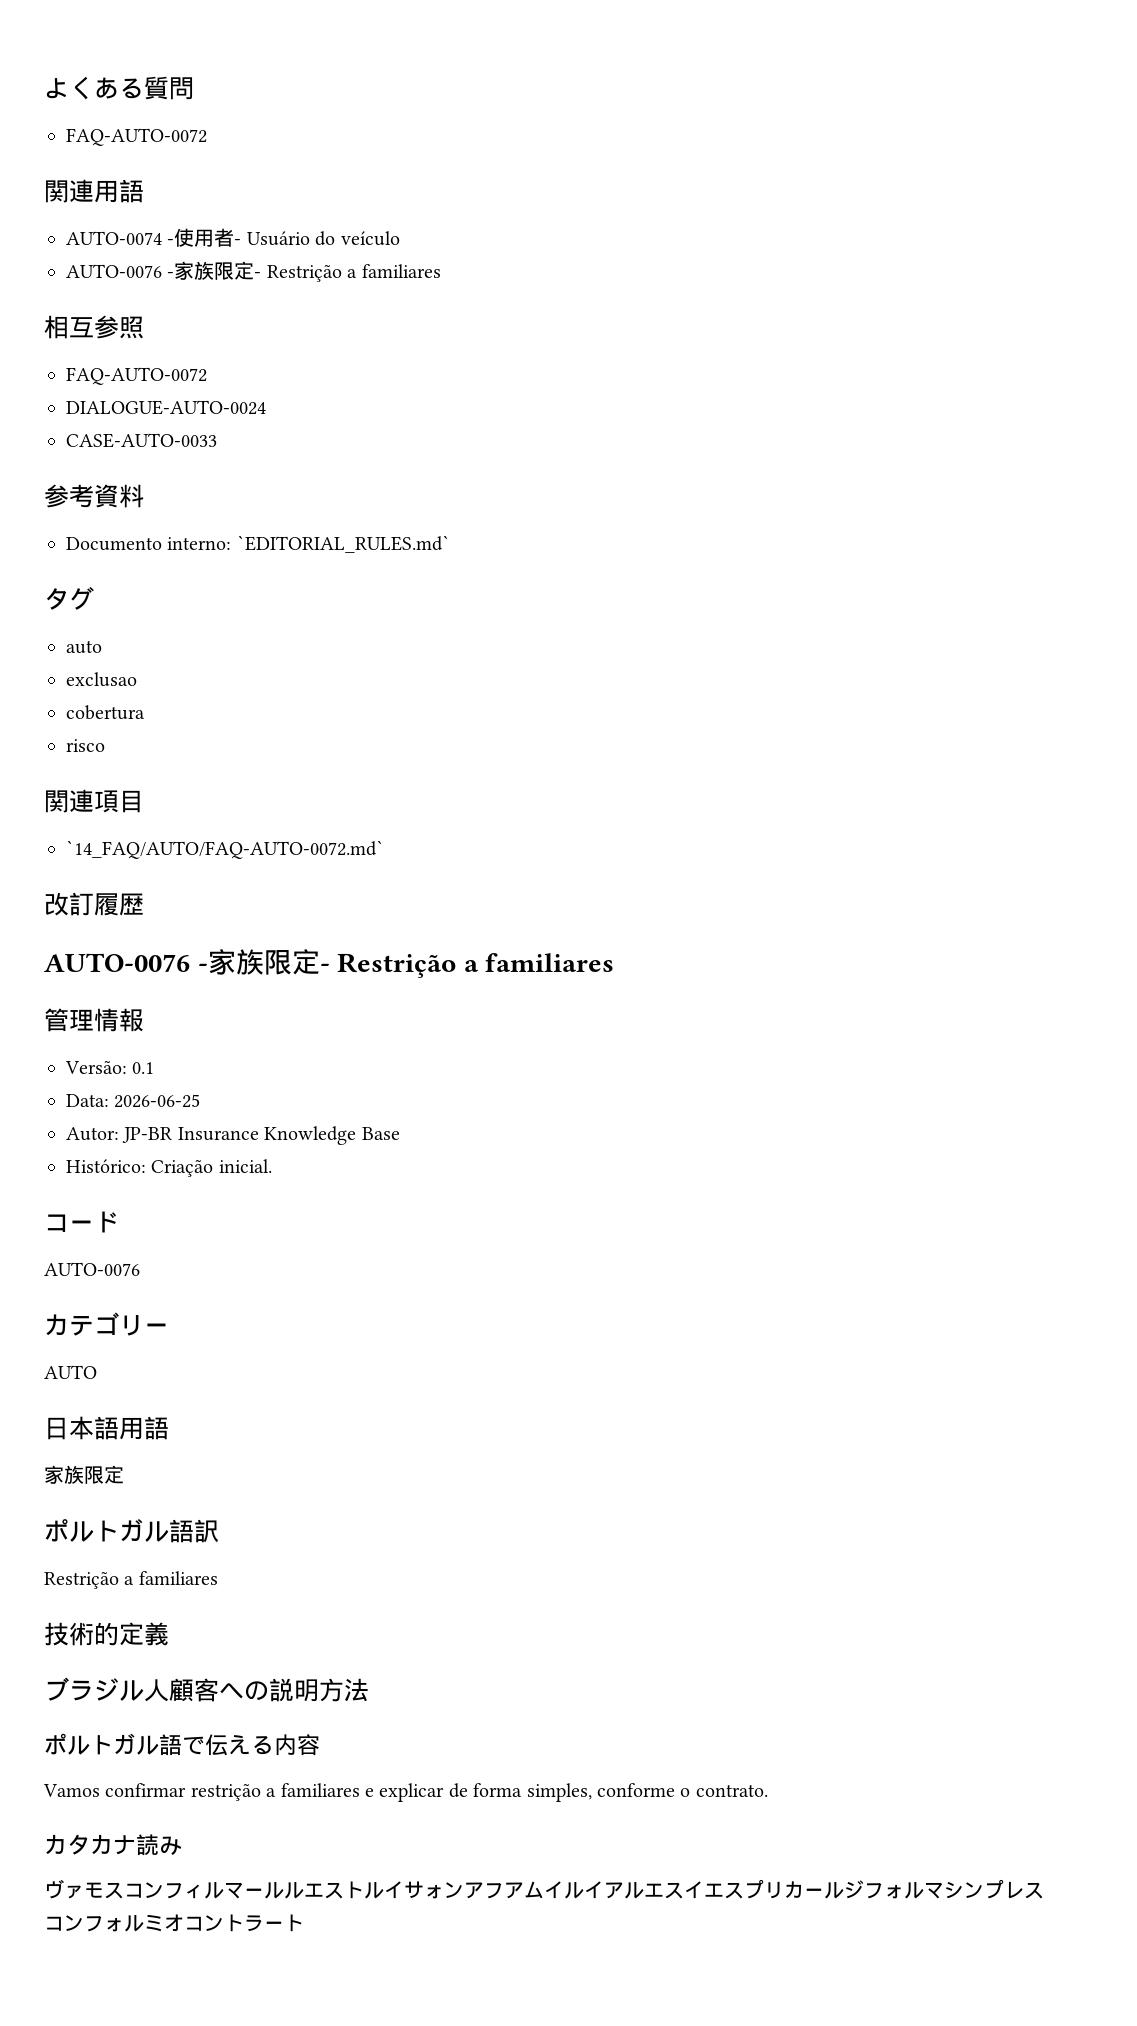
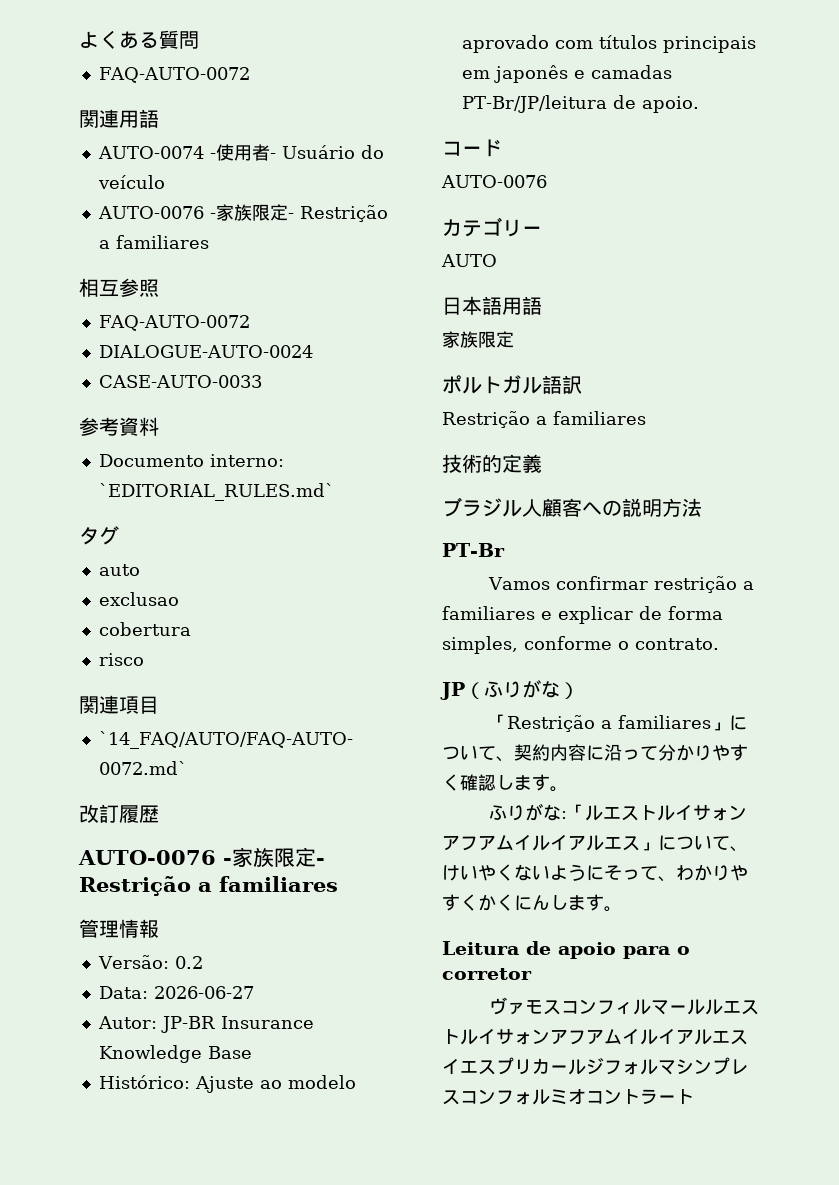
- Versão: 0.1
+ Versão: 0.2
- Data: 2026-06-25
+ Data: 2026-06-27
- Histórico: Criação inicial.
+ Histórico: Ajuste ao modelo aprovado com títulos principais em japonês e camadas PT-Br/JP/leitura de apoio.
- ポルトガル語で伝える内容
+ PT-Br
- カタカナ読み
+ JP（ふりがな）
+ 「Restrição a familiares」について、契約内容に沿って分かりやすく確認します。
+ ふりがな:「ルエストルイサォンアフアムイルイアルエス」について、けいやくないようにそって、わかりやすくかくにんします。
+ Leitura de apoio para o corretor

